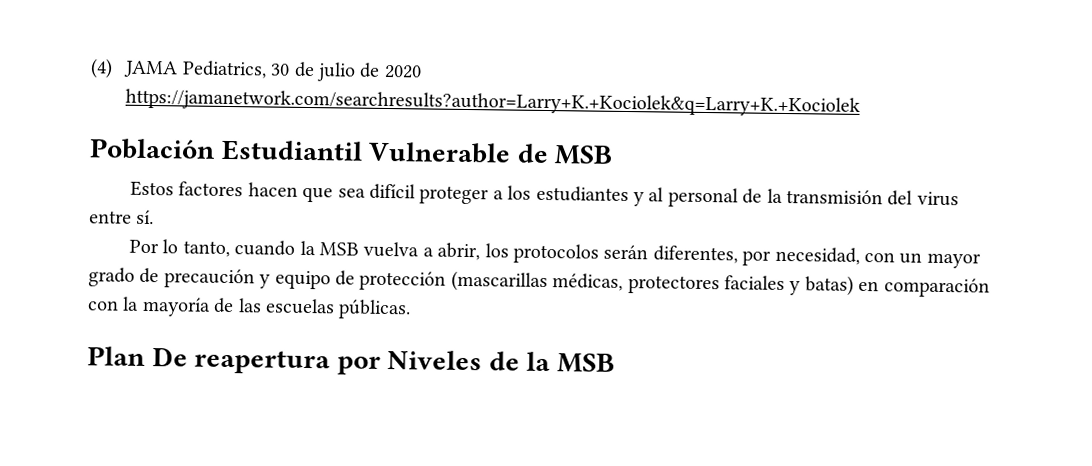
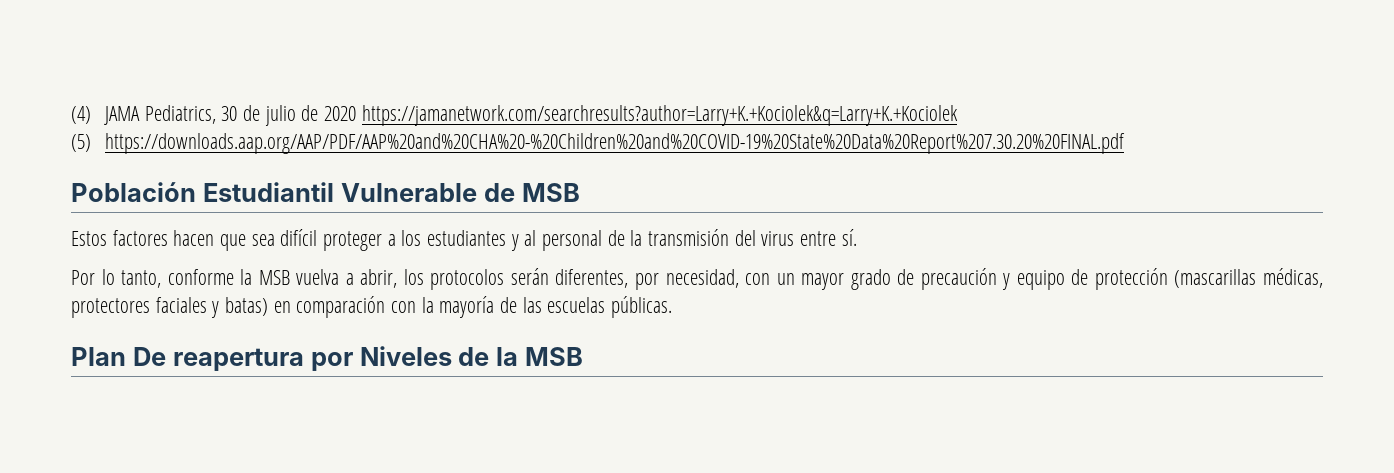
+ (5) https://downloads.aap.org/AAP/PDF/AAP%20and%20CHA%20-%20Children%20and%20COVID-19%20State%20Data%20Report%207.30.20%20FINAL.pdf
- Por lo tanto, cuando la MSB vuelva a abrir, los protocolos serán diferentes, por necesidad, con un mayor grado de precaución y equipo de protección (mascarillas médicas, protectores faciales y batas) en comparación con la mayoría de las escuelas públicas.
+ Por lo tanto, conforme la MSB vuelva a abrir, los protocolos serán diferentes, por necesidad, con un mayor grado de precaución y equipo de protección (mascarillas médicas, protectores faciales y batas) en comparación con la mayoría de las escuelas públicas.

